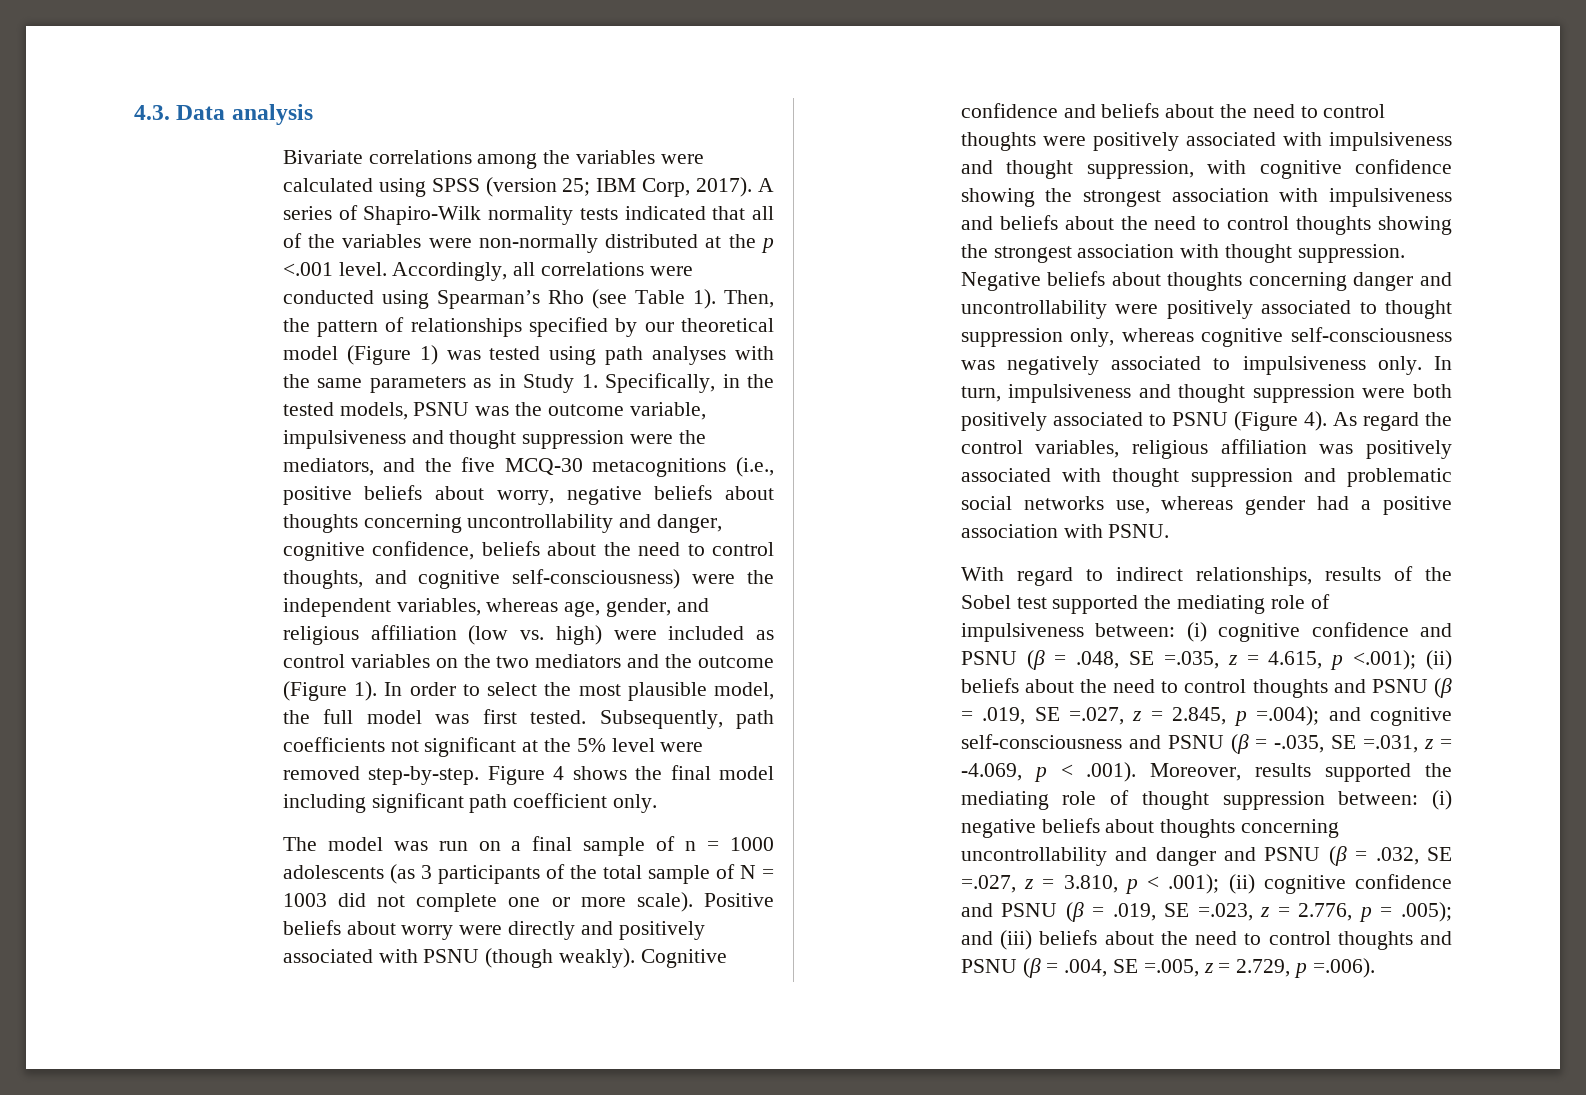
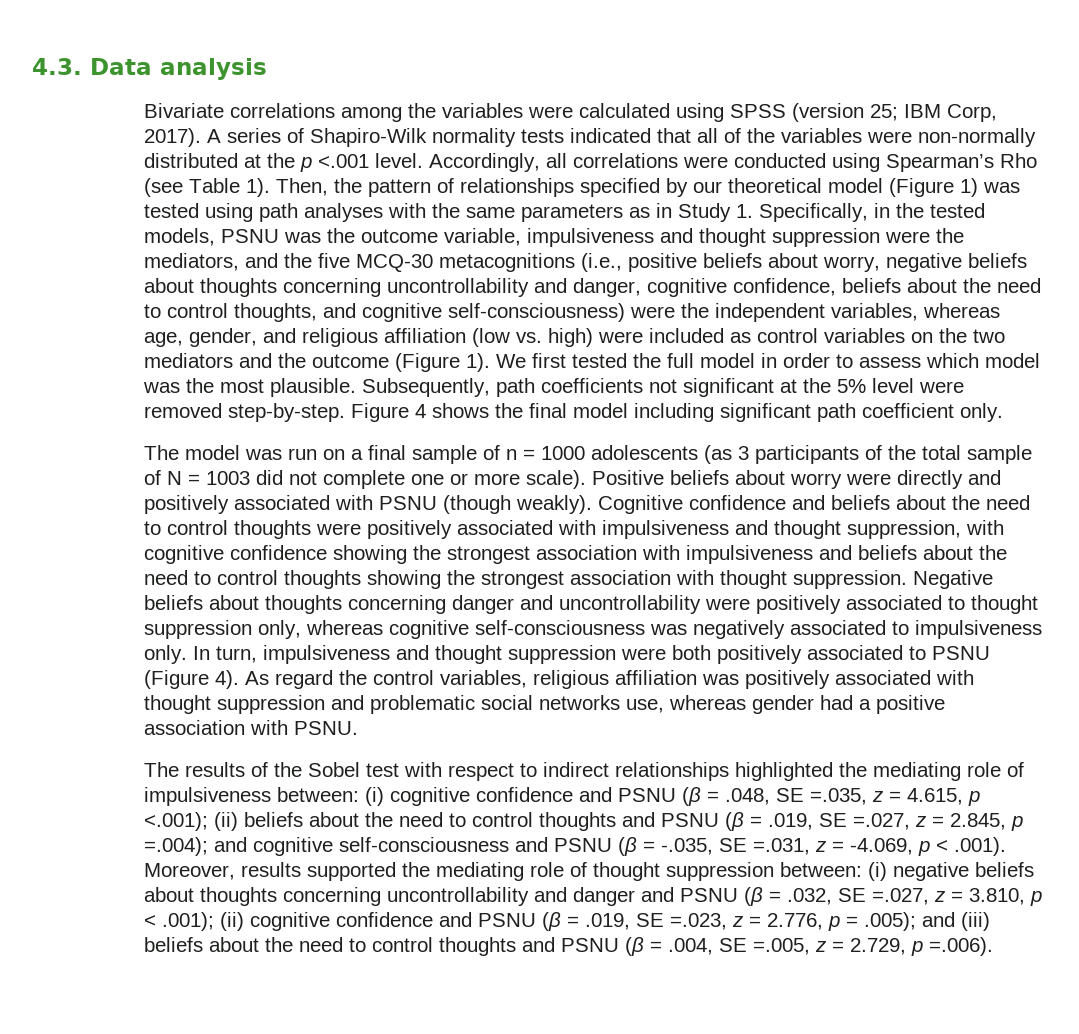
- In order to select the most plausible model, the full model was first tested.
+ We first tested the full model in order to assess which model was the most plausible.
- With regard to indirect relationships, results of the Sobel test supported the mediating role of impulsiveness between:
+ The results of the Sobel test with respect to indirect relationships highlighted the mediating role of impulsiveness between:

